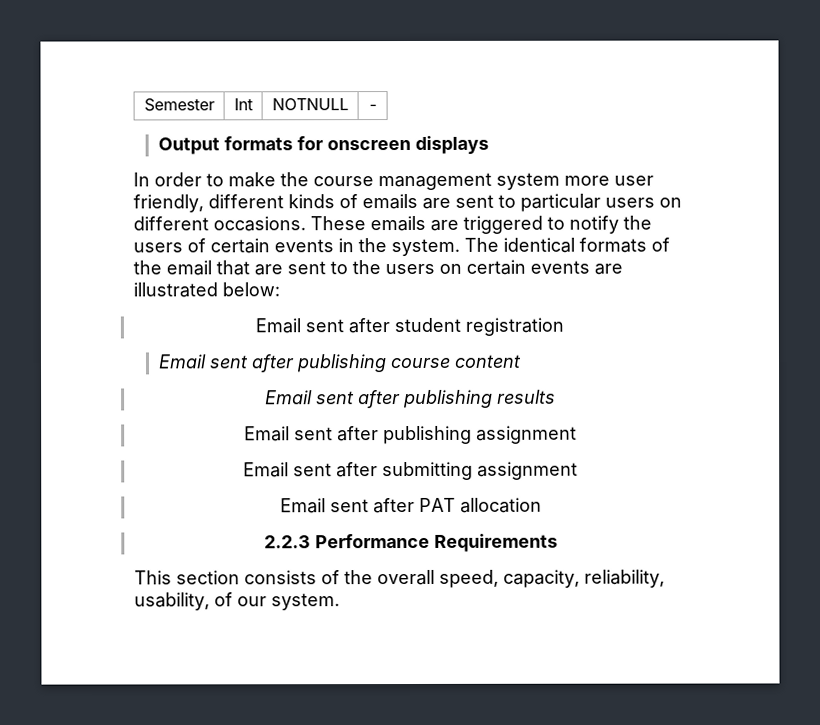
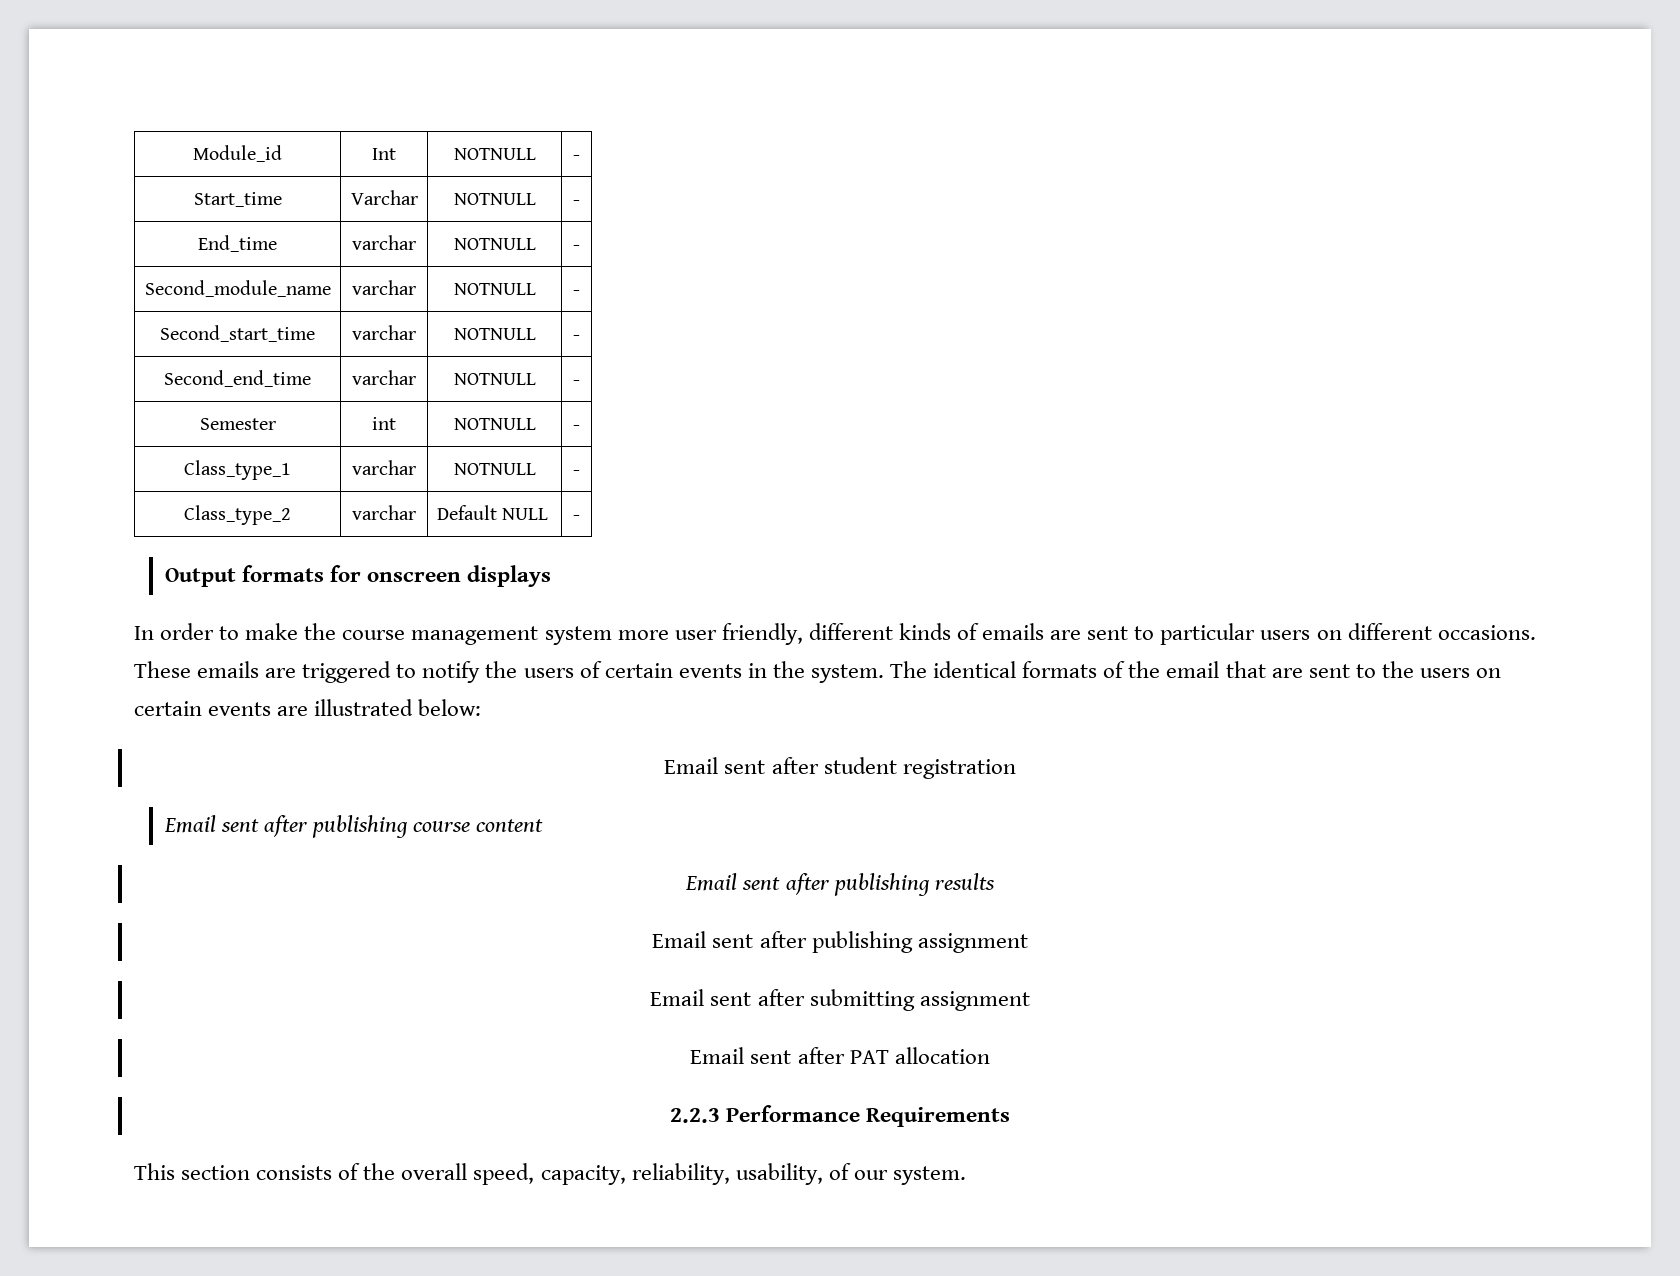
- Semester | Int | NOTNULL | -
+ Module_id | Int | NOTNULL | -
+ Start_time | Varchar | NOTNULL | -
+ End_time | varchar | NOTNULL | -
+ Second_module_name | varchar | NOTNULL | -
+ Second_start_time | varchar | NOTNULL | -
+ Second_end_time | varchar | NOTNULL | -
+ Semester | int | NOTNULL | -
+ Class_type_1 | varchar | NOTNULL | -
+ Class_type_2 | varchar | Default NULL | -

